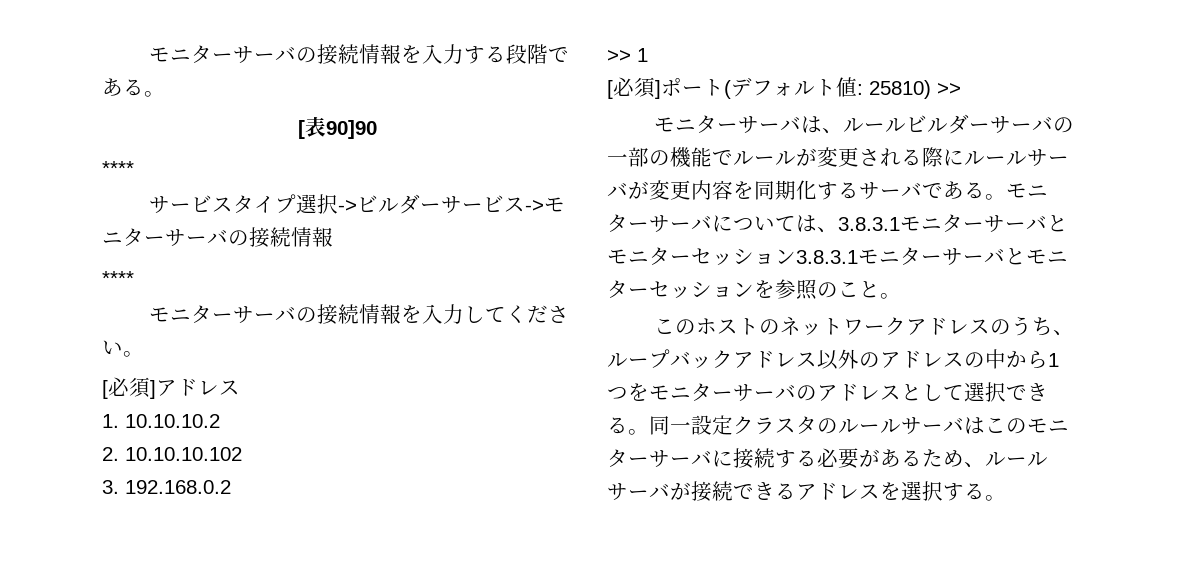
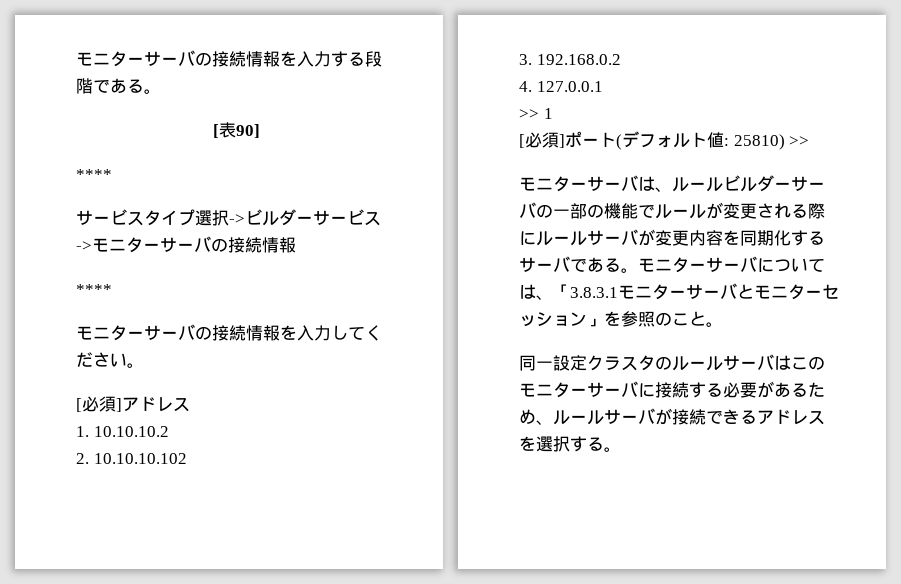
- [表90]90
+ [表90]
+ 4. 127.0.0.1
- モニターサーバについては、3.8.3.1モニターサーバとモニターセッション3.8.3.1モニターサーバとモニターセッションを参照のこと。
- このホストのネットワークアドレスのうち、ループバックアドレス以外のアドレスの中から1つをモニターサーバのアドレスとして選択できる。同一設定クラスタのルールサーバはこのモニターサーバに接続する必要があるため、ルールサーバが接続できるアドレスを選択する。
+ モニターサーバについては、「3.8.3.1モニターサーバとモニターセッション」を参照のこと。
+ 同一設定クラスタのルールサーバはこのモニターサーバに接続する必要があるため、ルールサーバが接続できるアドレスを選択する。

